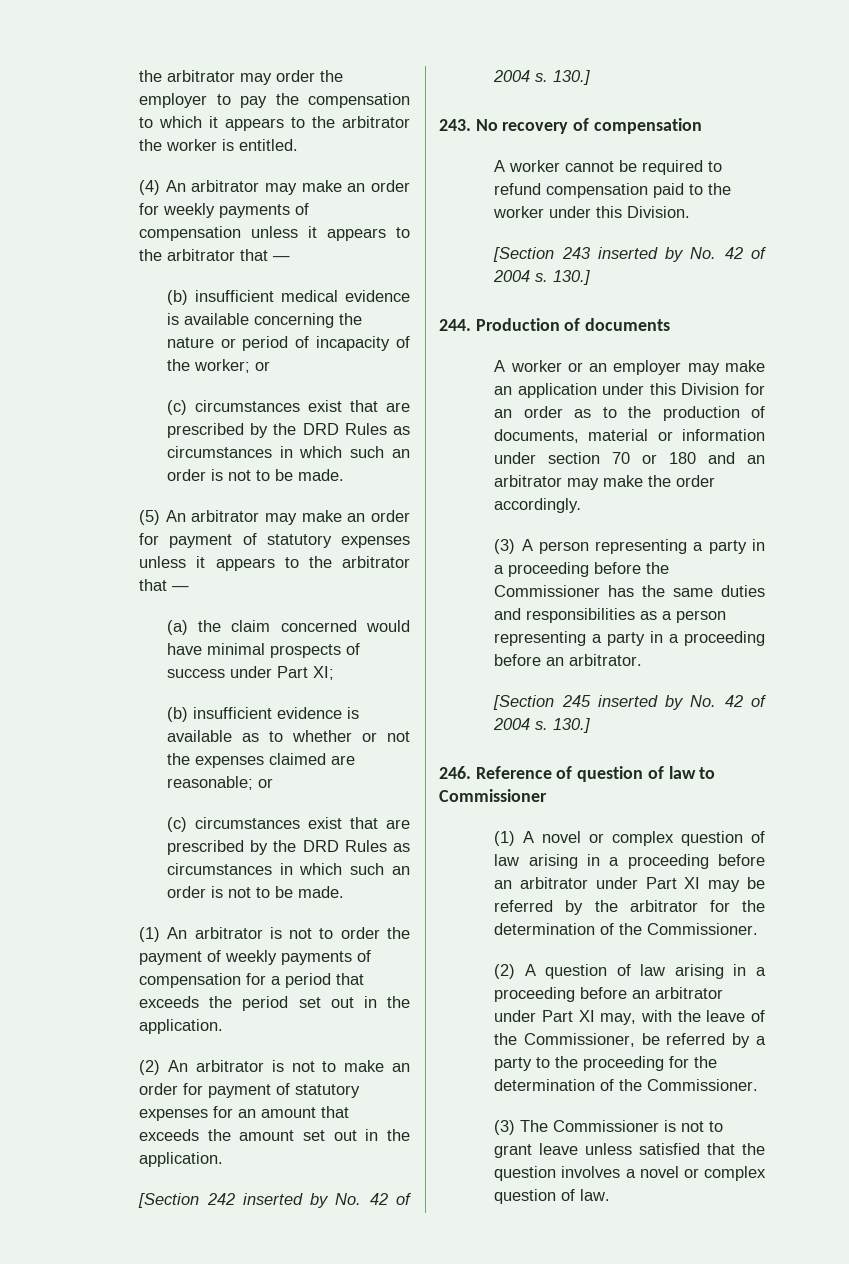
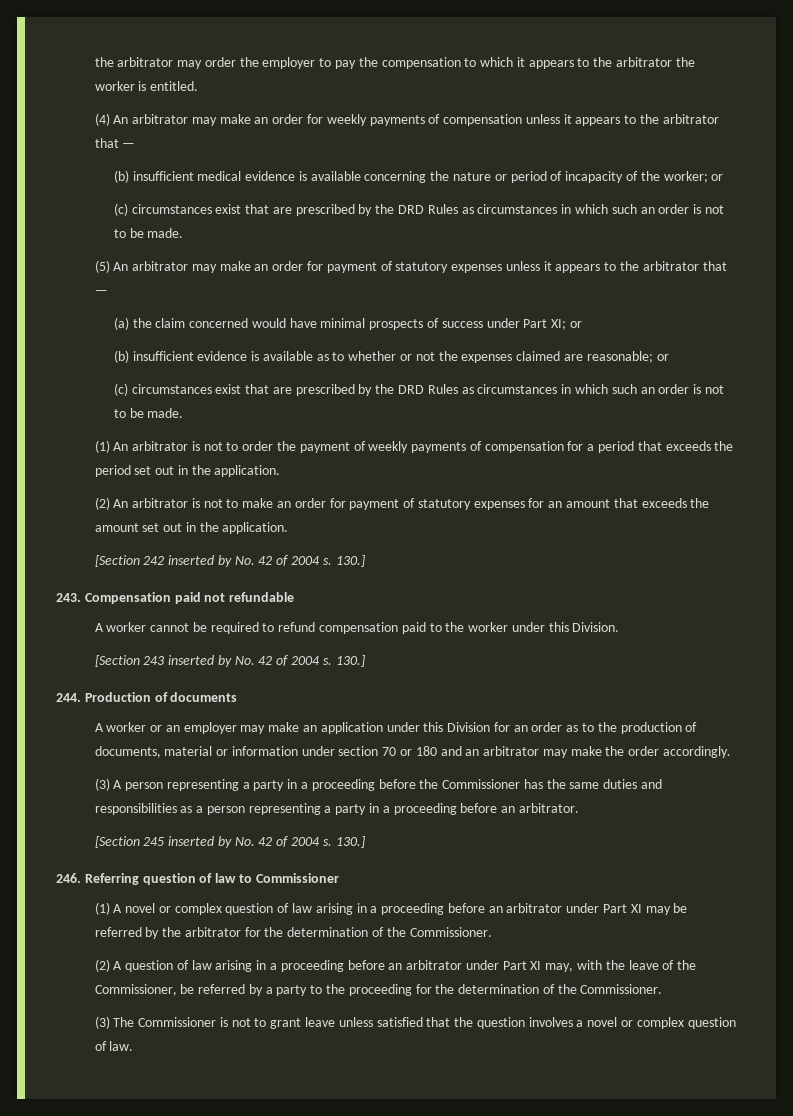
- (a) the claim concerned would have minimal prospects of success under Part XI;
+ (a) the claim concerned would have minimal prospects of success under Part XI; or
- 243. No recovery of compensation
+ 243. Compensation paid not refundable
- 246. Reference of question of law to Commissioner
+ 246. Referring question of law to Commissioner

